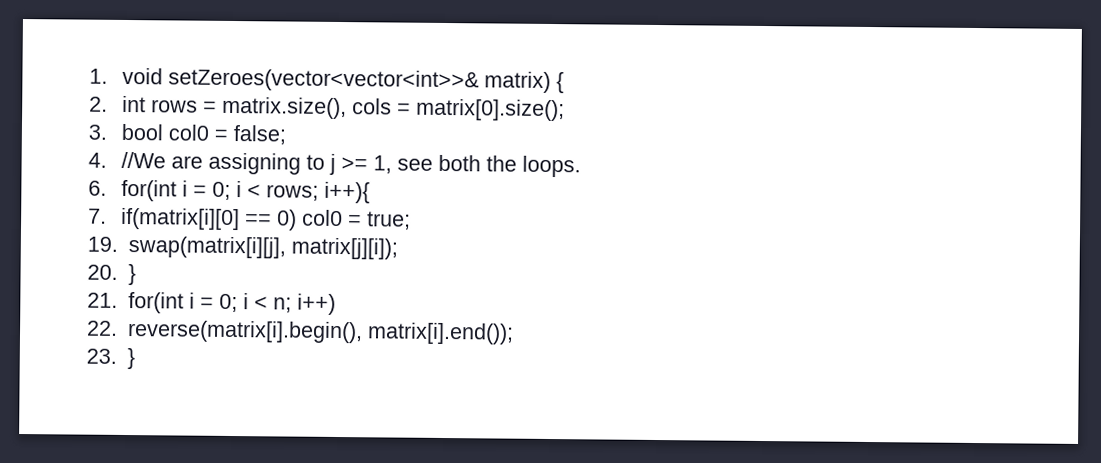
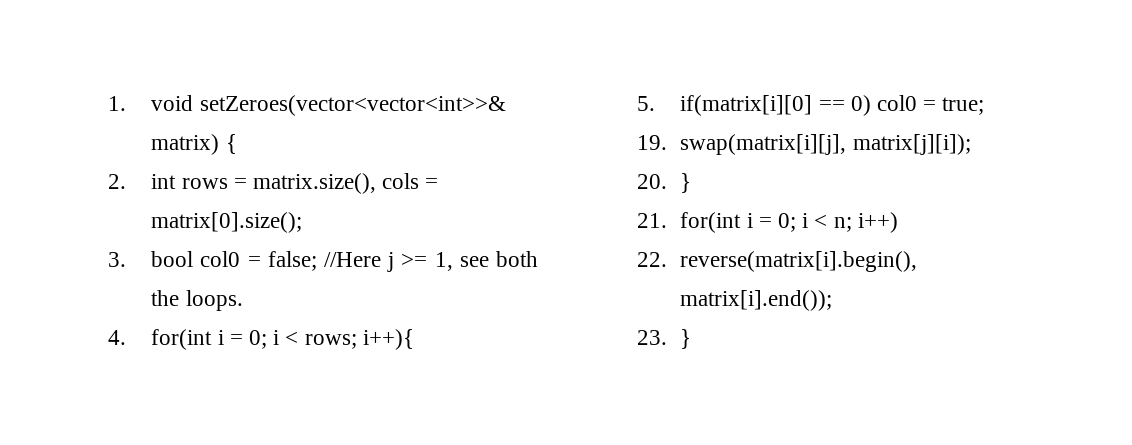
- 3. bool col0 = false;
- 4. //We are assigning to j >= 1, see both the loops.
+ 3. bool col0 = false; //Here j >= 1, see both the loops.
- 6. for(int i = 0; i < rows; i++){
+ 4. for(int i = 0; i < rows; i++){
- 7. if(matrix[i][0] == 0) col0 = true;
+ 5. if(matrix[i][0] == 0) col0 = true;

